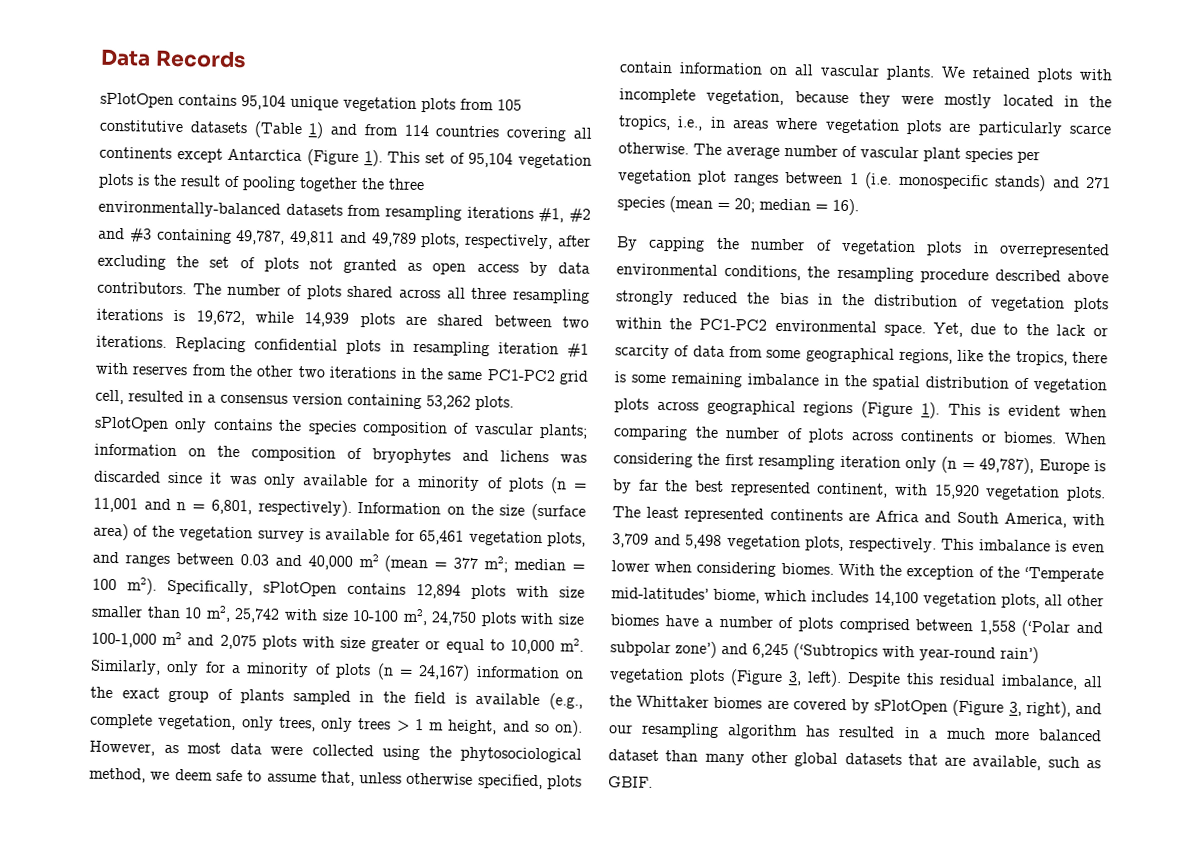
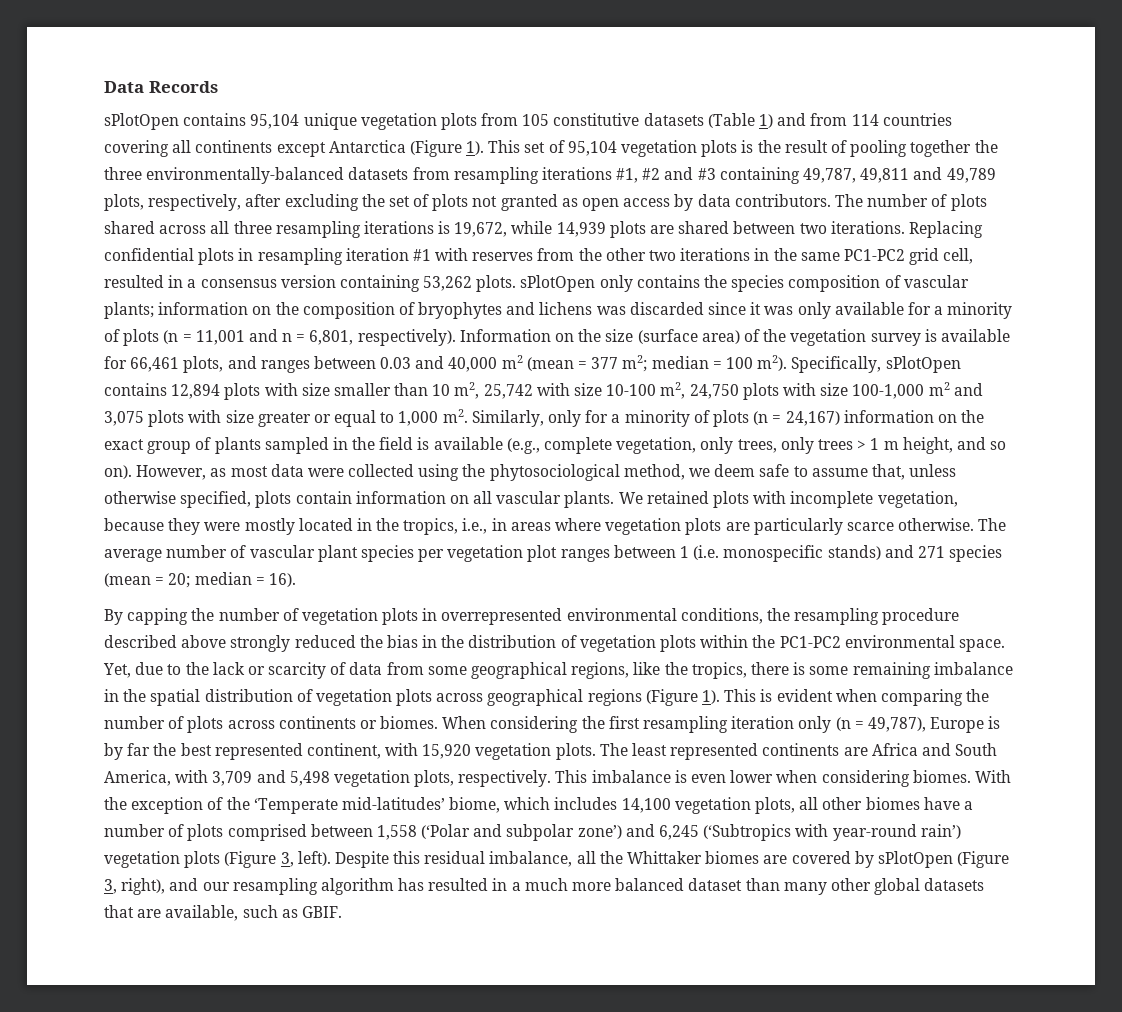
- Information on the size (surface area) of the vegetation survey is available for 65,461 vegetation plots, and ranges between 0.03 and 40,000 m2 (mean = 377 m2; median = 100 m2).
+ Information on the size (surface area) of the vegetation survey is available for 66,461 plots, and ranges between 0.03 and 40,000 m2 (mean = 377 m2; median = 100 m2).
- Specifically, sPlotOpen contains 12,894 plots with size smaller than 10 m2, 25,742 with size 10-100 m2, 24,750 plots with size 100-1,000 m2 and 2,075 plots with size greater or equal to 10,000 m2.
+ Specifically, sPlotOpen contains 12,894 plots with size smaller than 10 m2, 25,742 with size 10-100 m2, 24,750 plots with size 100-1,000 m2 and 3,075 plots with size greater or equal to 1,000 m2.

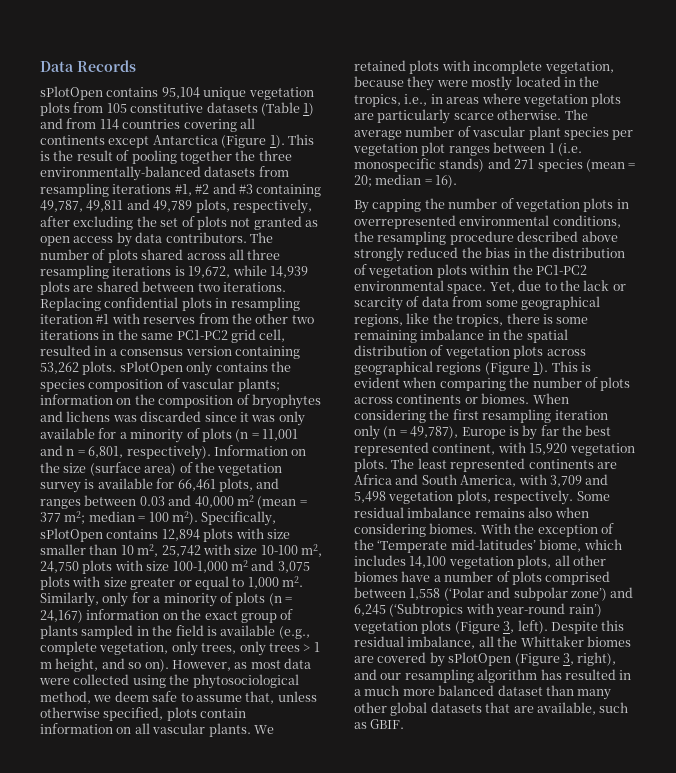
- This set of 95,104 vegetation plots is the result of pooling together the three environmentally-balanced datasets from resampling iterations #1, #2 and #3 containing 49,787, 49,811 and 49,789 plots, respectively, after excluding the set of plots not granted as open access by data contributors.
+ This is the result of pooling together the three environmentally-balanced datasets from resampling iterations #1, #2 and #3 containing 49,787, 49,811 and 49,789 plots, respectively, after excluding the set of plots not granted as open access by data contributors.
- This imbalance is even lower when considering biomes.
+ Some residual imbalance remains also when considering biomes.

